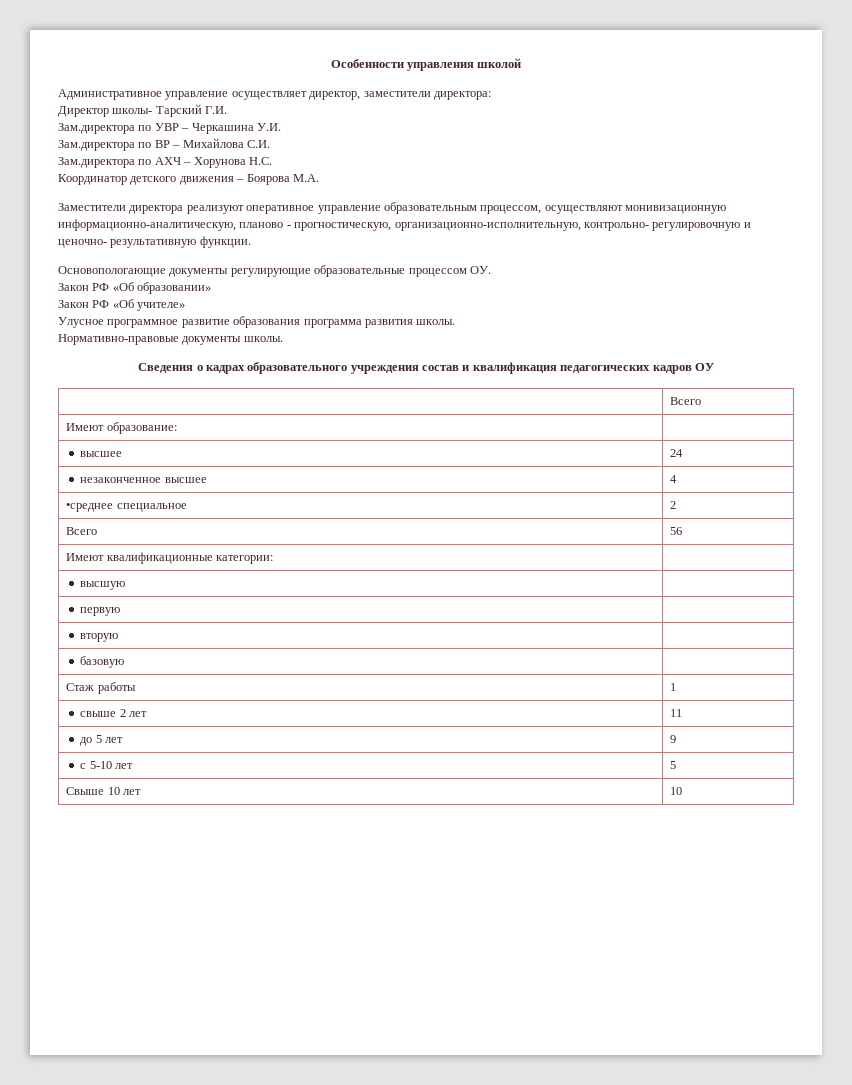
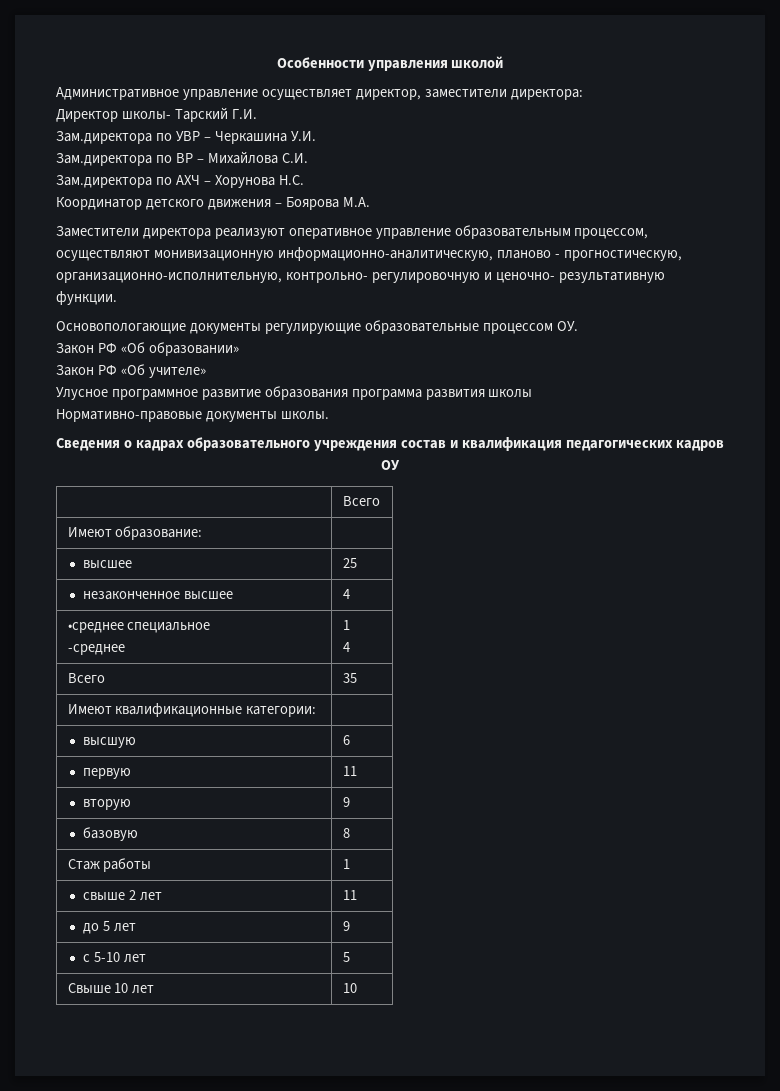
- Улусное программное развитие образования программа развития школы.
+ Улусное программное развитие образования программа развития школы
- высшее | 24
+ высшее | 25
- •среднее специальное | 2
+ •среднее специальное
+ -среднее | 1
+ 4
- Всего | 56
+ Всего | 35
- высшую |
+ высшую | 6
- первую |
+ первую | 11
- вторую |
+ вторую | 9
- базовую |
+ базовую | 8

